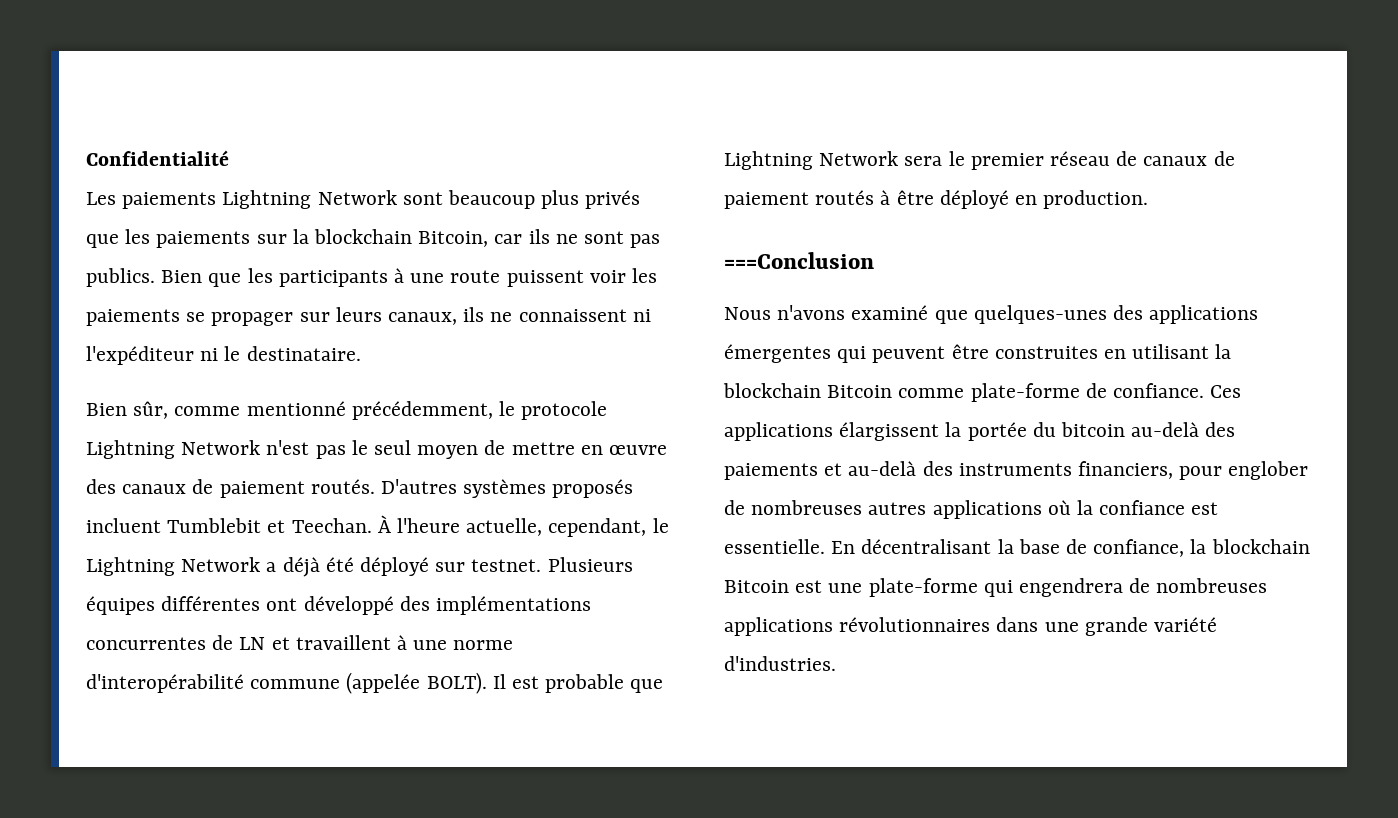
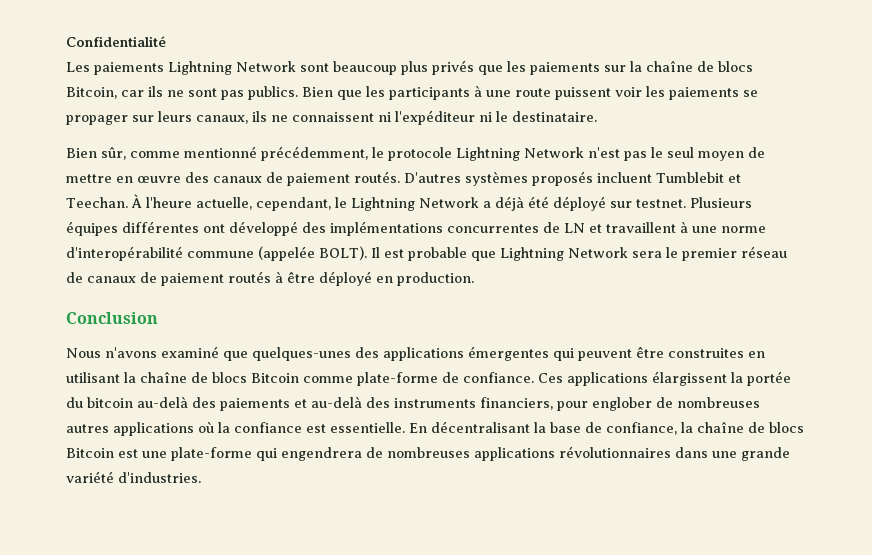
- Les paiements Lightning Network sont beaucoup plus privés que les paiements sur la blockchain Bitcoin, car ils ne sont pas publics.
+ Les paiements Lightning Network sont beaucoup plus privés que les paiements sur la chaîne de blocs Bitcoin, car ils ne sont pas publics.
- ===Conclusion
+ Conclusion
- Nous n'avons examiné que quelques-unes des applications émergentes qui peuvent être construites en utilisant la blockchain Bitcoin comme plate-forme de confiance.
+ Nous n'avons examiné que quelques-unes des applications émergentes qui peuvent être construites en utilisant la chaîne de blocs Bitcoin comme plate-forme de confiance.
- En décentralisant la base de confiance, la blockchain Bitcoin est une plate-forme qui engendrera de nombreuses applications révolutionnaires dans une grande variété d'industries.
+ En décentralisant la base de confiance, la chaîne de blocs Bitcoin est une plate-forme qui engendrera de nombreuses applications révolutionnaires dans une grande variété d'industries.

